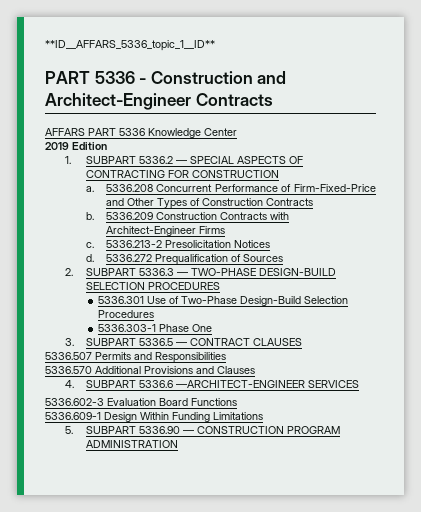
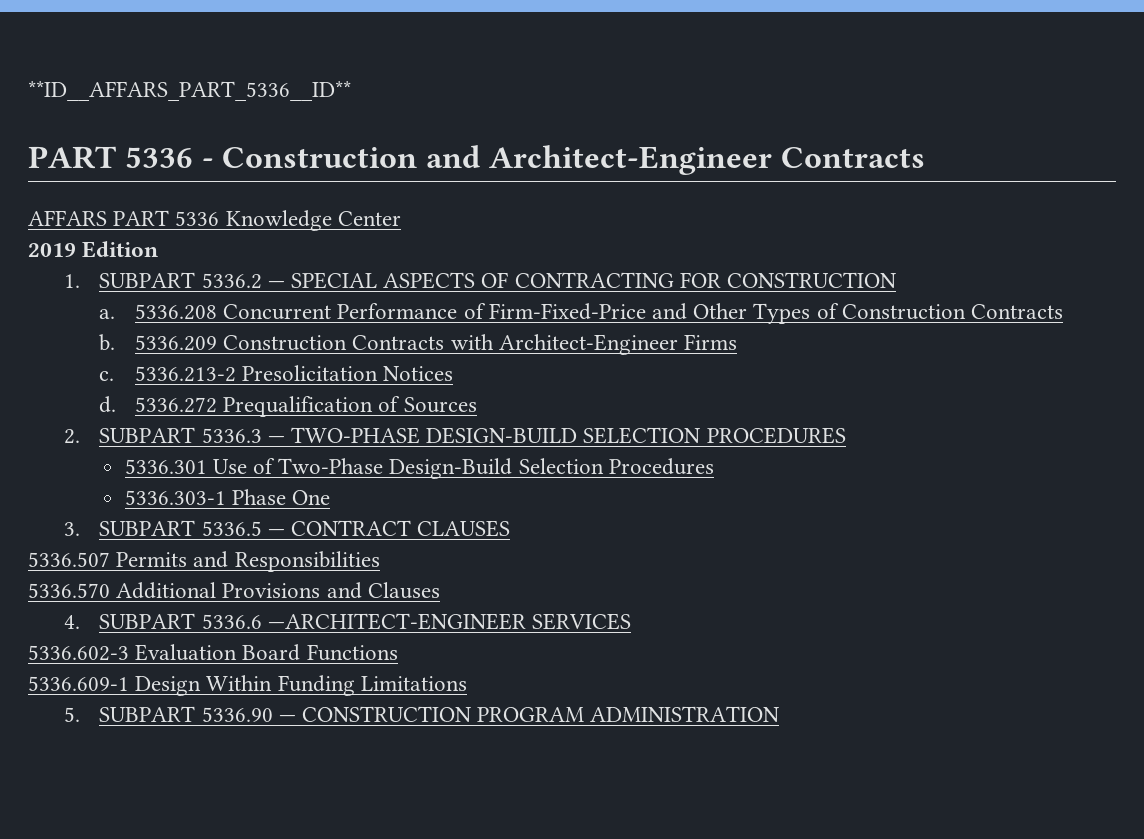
- **ID__AFFARS_5336_topic_1__ID**
+ **ID__AFFARS_PART_5336__ID**

